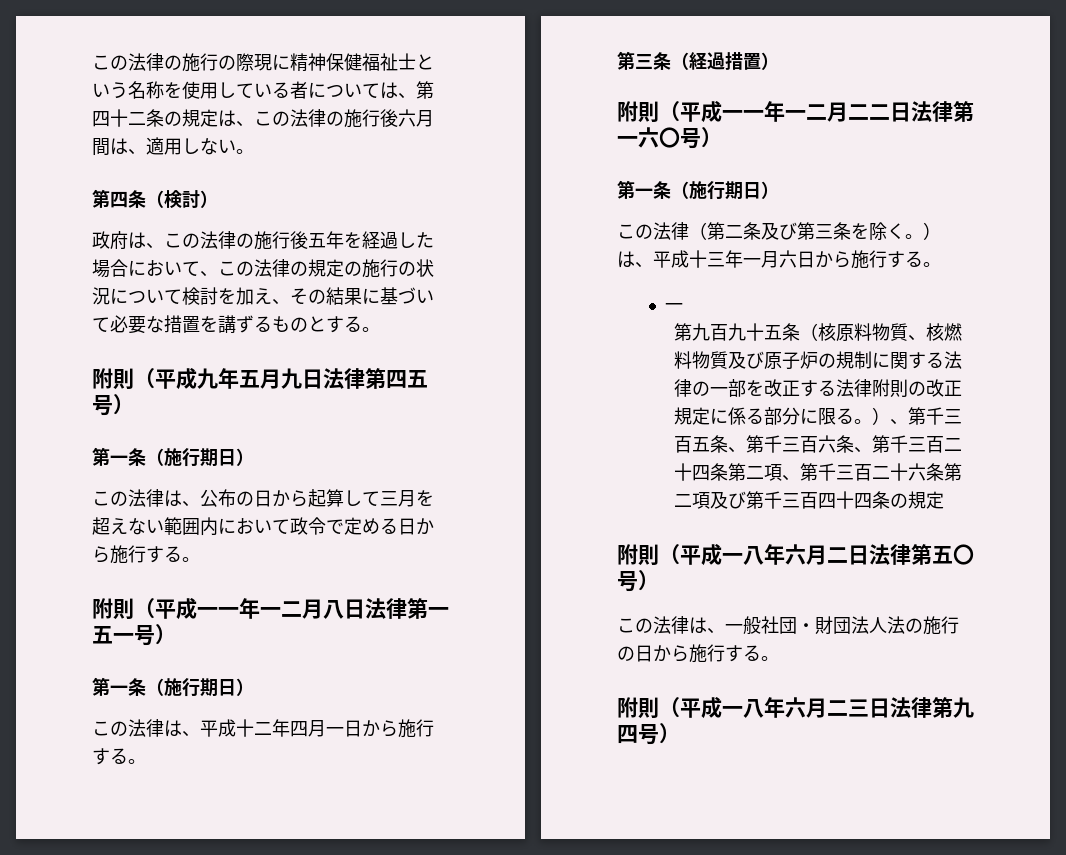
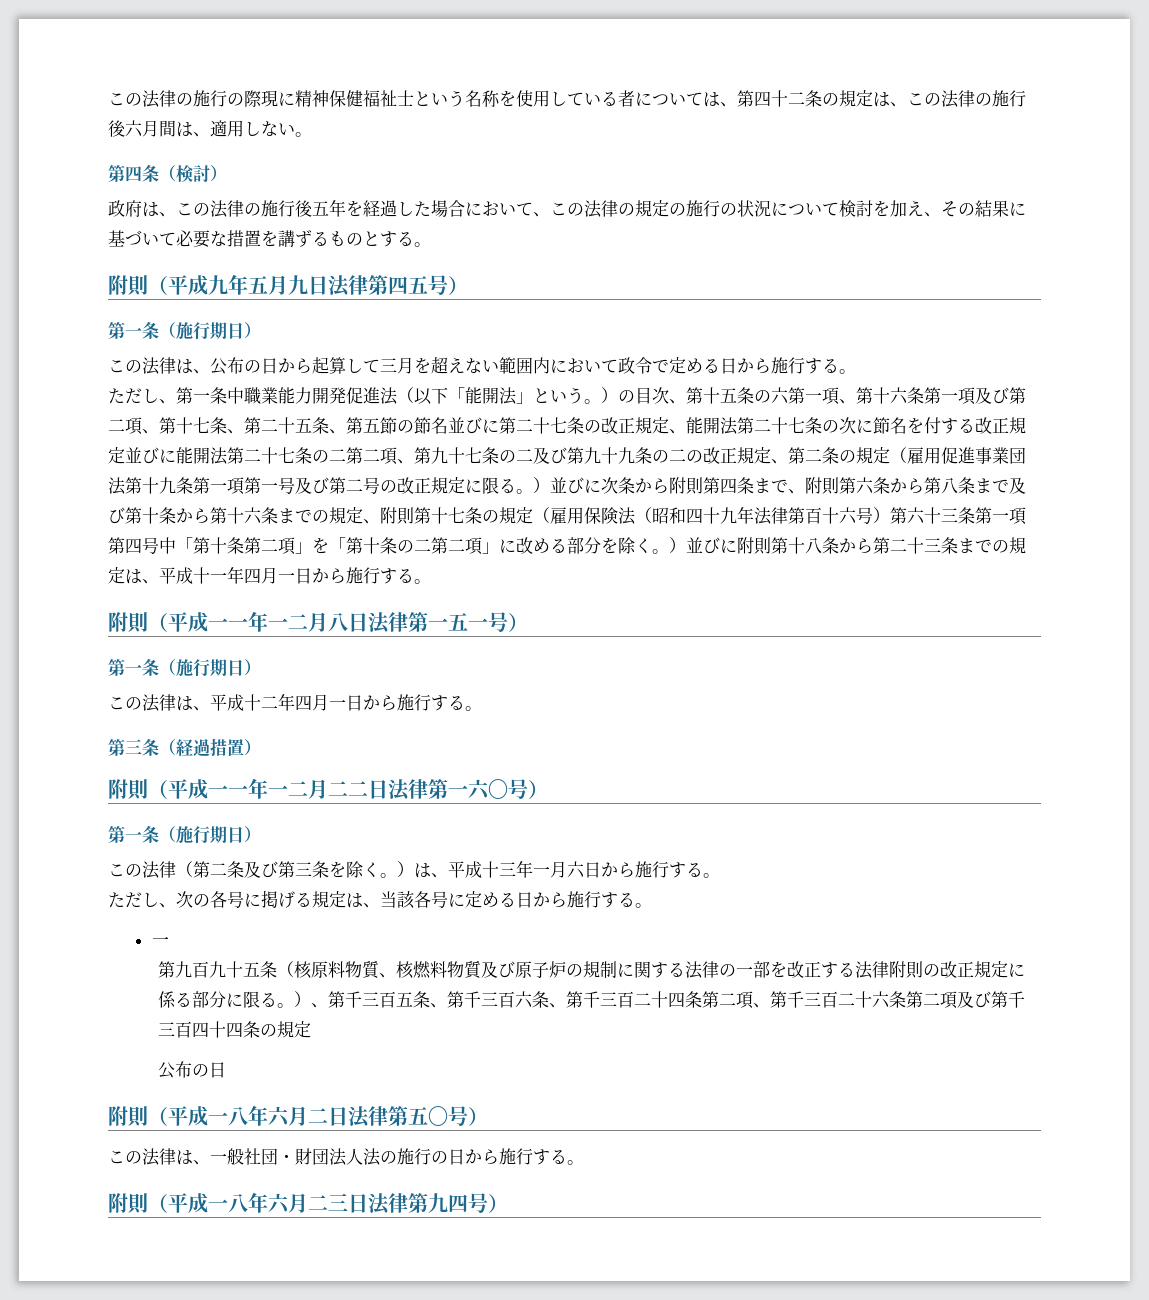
+ ただし、第一条中職業能力開発促進法（以下「能開法」という。）の目次、第十五条の六第一項、第十六条第一項及び第二項、第十七条、第二十五条、第五節の節名並びに第二十七条の改正規定、能開法第二十七条の次に節名を付する改正規定並びに能開法第二十七条の二第二項、第九十七条の二及び第九十九条の二の改正規定、第二条の規定（雇用促進事業団法第十九条第一項第一号及び第二号の改正規定に限る。）並びに次条から附則第四条まで、附則第六条から第八条まで及び第十条から第十六条までの規定、附則第十七条の規定（雇用保険法（昭和四十九年法律第百十六号）第六十三条第一項第四号中「第十条第二項」を「第十条の二第二項」に改める部分を除く。）並びに附則第十八条から第二十三条までの規定は、平成十一年四月一日から施行する。
+ ただし、次の各号に掲げる規定は、当該各号に定める日から施行する。
  第九百九十五条（核原料物質、核燃料物質及び原子炉の規制に関する法律の一部を改正する法律附則の改正規定に係る部分に限る。）、第千三百五条、第千三百六条、第千三百二十四条第二項、第千三百二十六条第二項及び第千三百四十四条の規定
+ 公布の日

